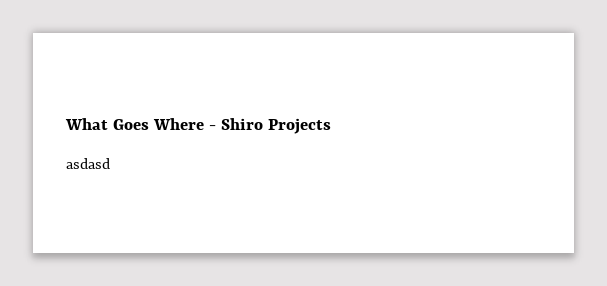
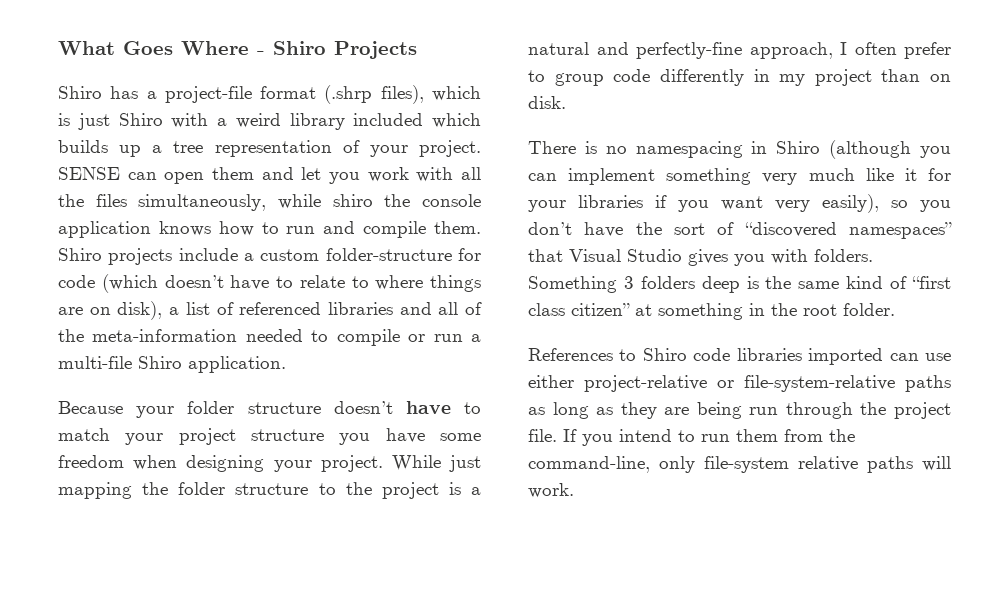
- asdasd
+ Shiro has a project-file format (.shrp files), which is just Shiro with a weird library included which builds up a tree representation of your project. SENSE can open them and let you work with all the files simultaneously, while shiro the console application knows how to run and compile them. Shiro projects include a custom folder-structure for code (which doesn’t have to relate to where things are on disk), a list of referenced libraries and all of the meta-information needed to compile or run a multi-file Shiro application.
+ Because your folder structure doesn’t have to match your project structure you have some freedom when designing your project. While just mapping the folder structure to the project is a natural and perfectly-fine approach, I often prefer to group code differently in my project than on disk.
+ There is no namespacing in Shiro (although you can implement something very much like it for your libraries if you want very easily), so you don’t have the sort of “discovered namespaces” that Visual Studio gives you with folders. Something 3 folders deep is the same kind of “first class citizen” at something in the root folder.
+ References to Shiro code libraries imported can use either project-relative or file-system-relative paths as long as they are being run through the project file. If you intend to run them from the command-line, only file-system relative paths will work.

